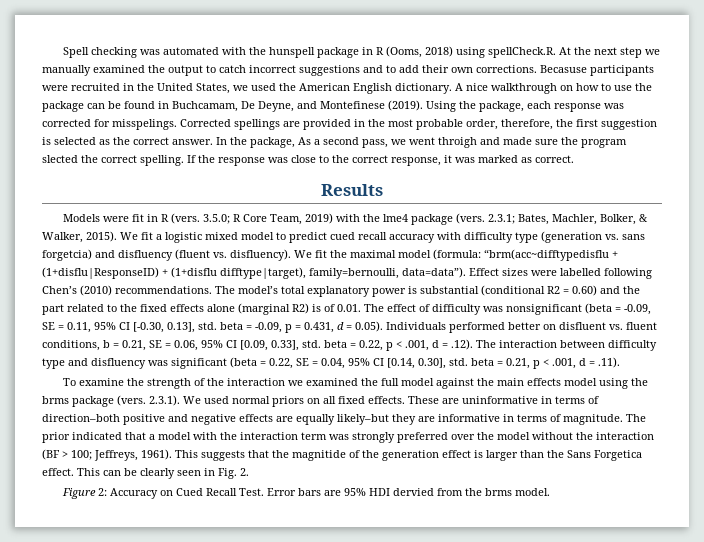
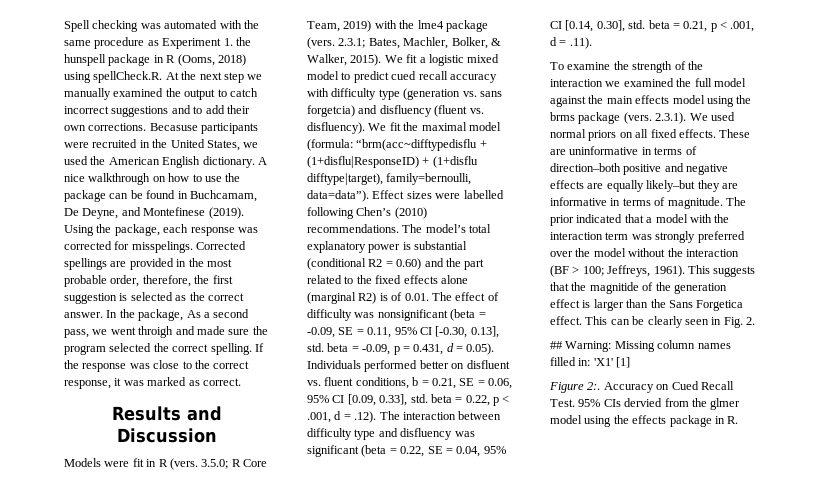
- Spell checking was automated with the hunspell package in R (Ooms, 2018) using spellCheck.R. At the next step we manually examined the output to catch incorrect suggestions and to add their own corrections.
+ Spell checking was automated with the same procedure as Experiment 1. the hunspell package in R (Ooms, 2018) using spellCheck.R. At the next step we manually examined the output to catch incorrect suggestions and to add their own corrections.
- In the package, As a second pass, we went throigh and made sure the program slected the correct spelling.
+ In the package, As a second pass, we went throigh and made sure the program selected the correct spelling.
- Results
+ Results and Discussion
+ ## Warning: Missing column names filled in: 'X1' [1]
- Figure 2: Accuracy on Cued Recall Test.
+ Figure 2:. Accuracy on Cued Recall Test.
- Error bars are 95% HDI dervied from the brms model.
+ 95% CIs dervied from the glmer model using the effects package in R.

